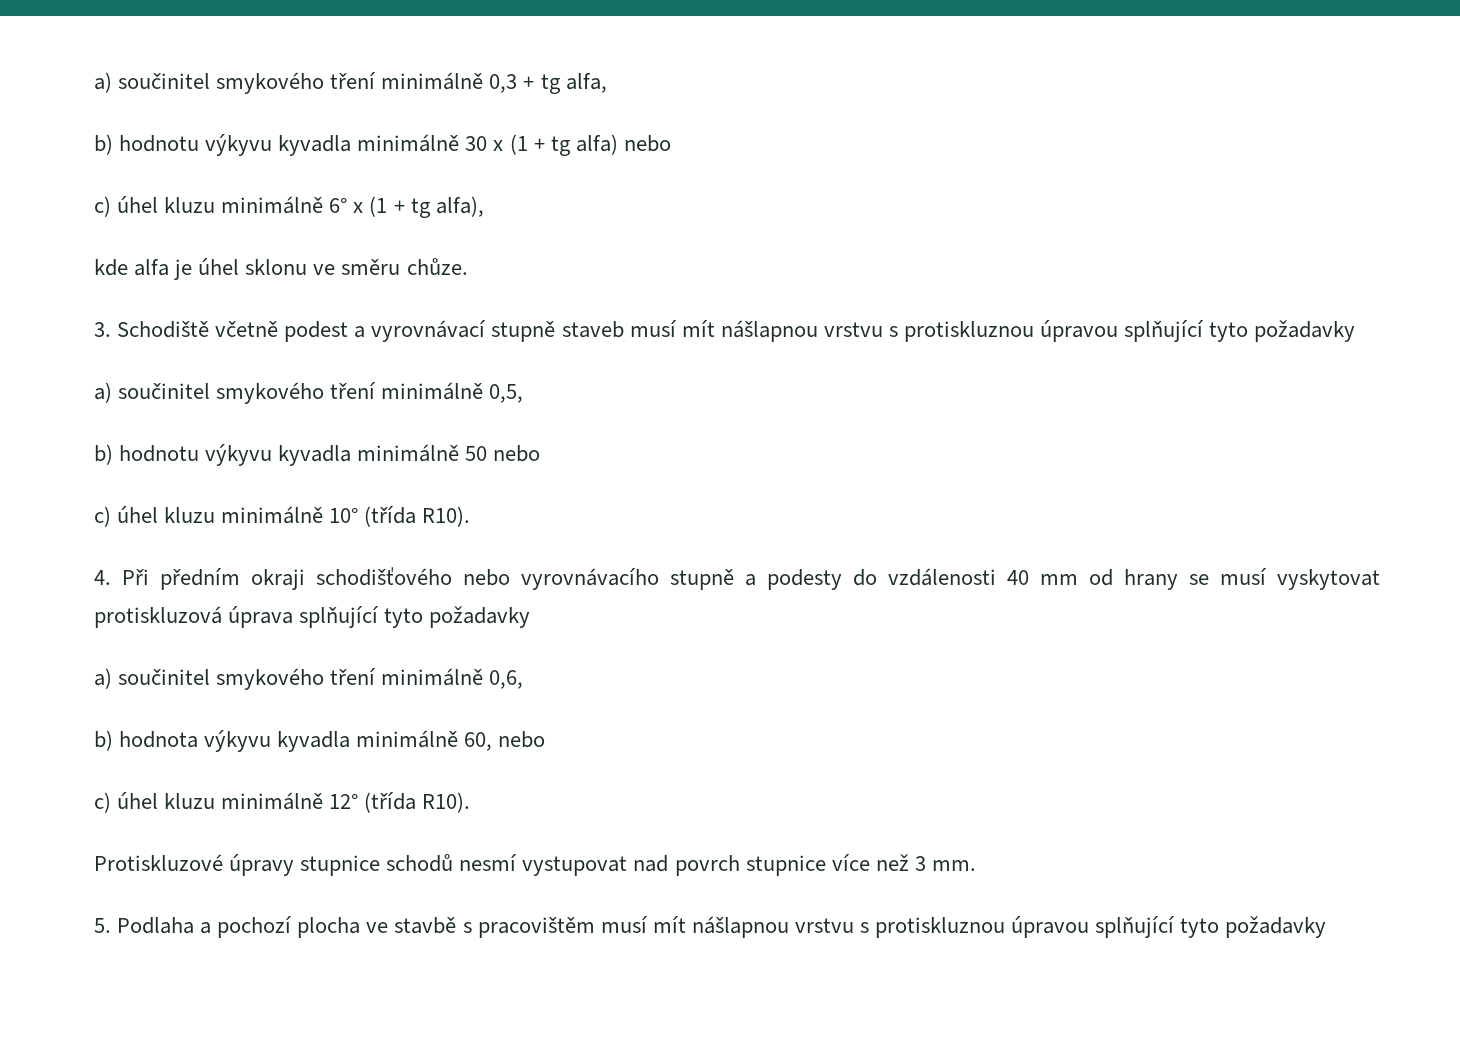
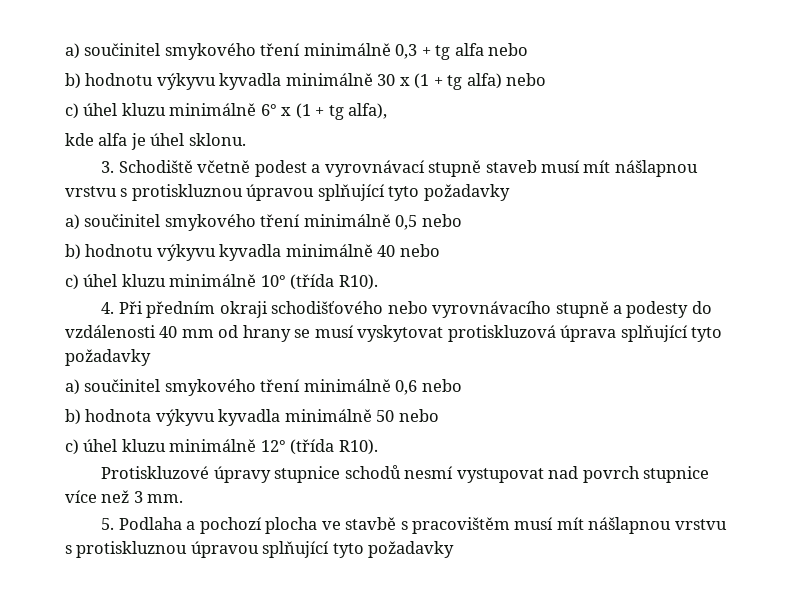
- a) součinitel smykového tření minimálně 0,3 + tg alfa,
+ a) součinitel smykového tření minimálně 0,3 + tg alfa nebo
- kde alfa je úhel sklonu ve směru chůze.
+ kde alfa je úhel sklonu.
- a) součinitel smykového tření minimálně 0,5,
- b) hodnotu výkyvu kyvadla minimálně 50 nebo
+ a) součinitel smykového tření minimálně 0,5 nebo
+ b) hodnotu výkyvu kyvadla minimálně 40 nebo
- a) součinitel smykového tření minimálně 0,6,
+ a) součinitel smykového tření minimálně 0,6 nebo
- b) hodnota výkyvu kyvadla minimálně 60, nebo
+ b) hodnota výkyvu kyvadla minimálně 50 nebo

